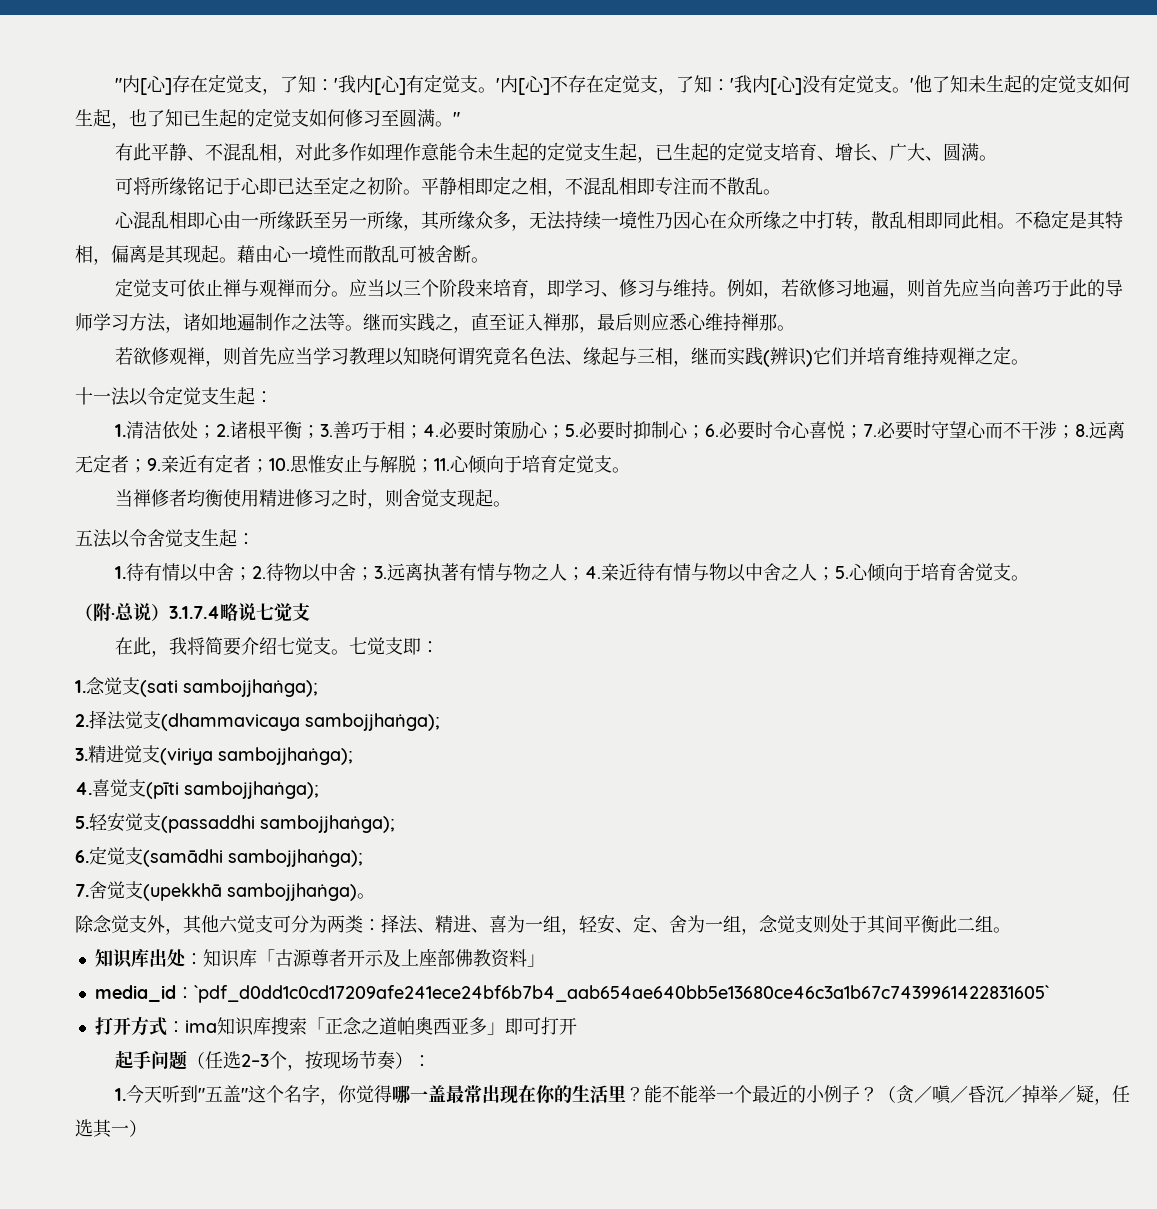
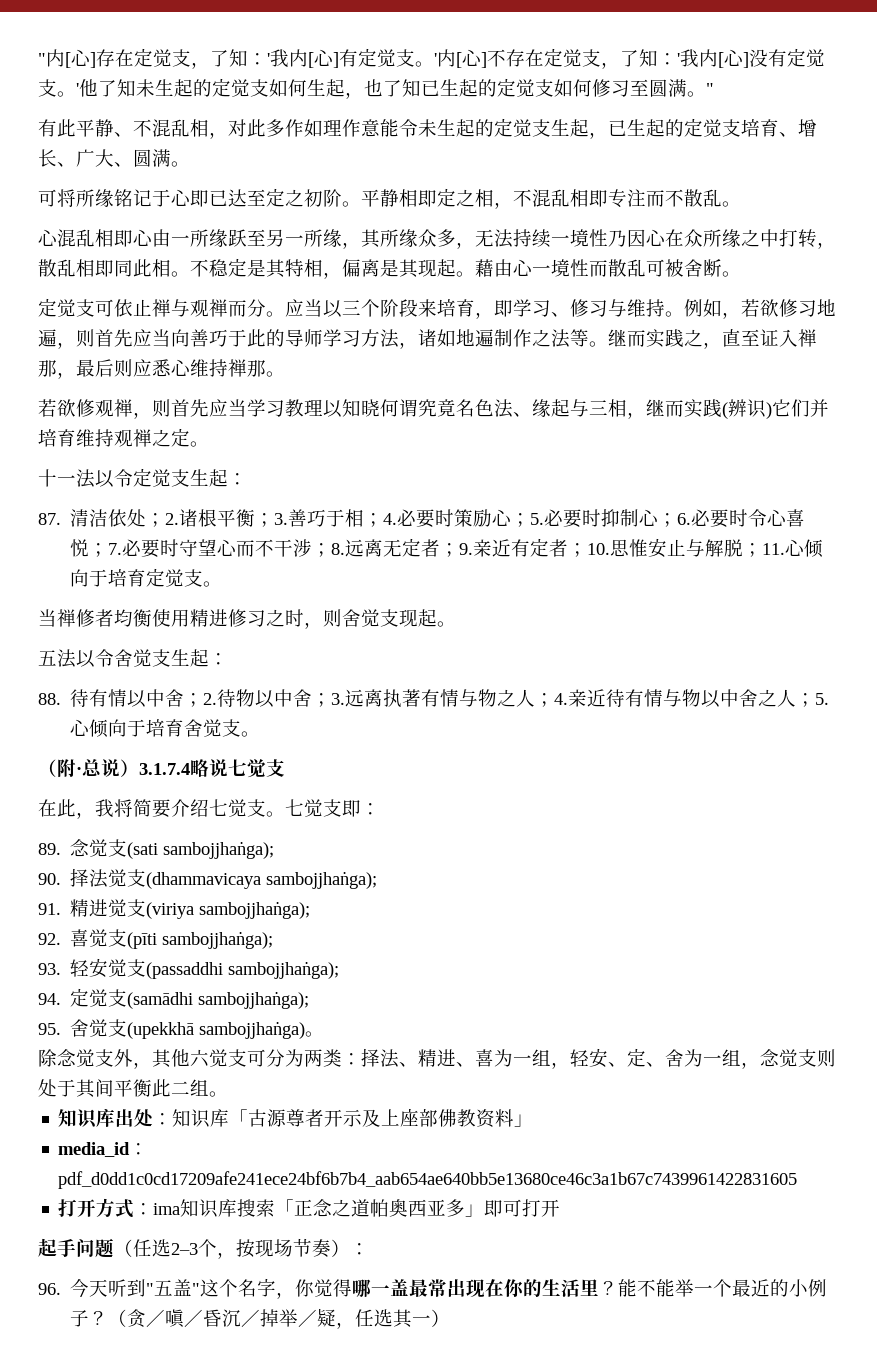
- 1.清洁依处；2.诸根平衡；3.善巧于相；4.必要时策励心；5.必要时抑制心；6.必要时令心喜悦；7.必要时守望心而不干涉；8.远离无定者；9.亲近有定者；10.思惟安止与解脱；11.心倾向于培育定觉支。
+ 87.清洁依处；2.诸根平衡；3.善巧于相；4.必要时策励心；5.必要时抑制心；6.必要时令心喜悦；7.必要时守望心而不干涉；8.远离无定者；9.亲近有定者；10.思惟安止与解脱；11.心倾向于培育定觉支。
- 1.待有情以中舍；2.待物以中舍；3.远离执著有情与物之人；4.亲近待有情与物以中舍之人；5.心倾向于培育舍觉支。
+ 88.待有情以中舍；2.待物以中舍；3.远离执著有情与物之人；4.亲近待有情与物以中舍之人；5.心倾向于培育舍觉支。
- 1.念觉支(sati sambojjhaṅga);
+ 89.念觉支(sati sambojjhaṅga);
- 2.择法觉支(dhammavicaya sambojjhaṅga);
+ 90.择法觉支(dhammavicaya sambojjhaṅga);
- 3.精进觉支(viriya sambojjhaṅga);
+ 91.精进觉支(viriya sambojjhaṅga);
- 4.喜觉支(pīti sambojjhaṅga);
+ 92.喜觉支(pīti sambojjhaṅga);
- 5.轻安觉支(passaddhi sambojjhaṅga);
+ 93.轻安觉支(passaddhi sambojjhaṅga);
- 6.定觉支(samādhi sambojjhaṅga);
+ 94.定觉支(samādhi sambojjhaṅga);
- 7.舍觉支(upekkhā sambojjhaṅga)。
+ 95.舍觉支(upekkhā sambojjhaṅga)。
- media_id：`pdf_d0dd1c0cd17209afe241ece24bf6b7b4_aab654ae640bb5e13680ce46c3a1b67c7439961422831605`
+ media_id：pdf_d0dd1c0cd17209afe241ece24bf6b7b4_aab654ae640bb5e13680ce46c3a1b67c7439961422831605
- 1.今天听到"五盖"这个名字，你觉得哪一盖最常出现在你的生活里？
+ 96.今天听到"五盖"这个名字，你觉得哪一盖最常出现在你的生活里？

